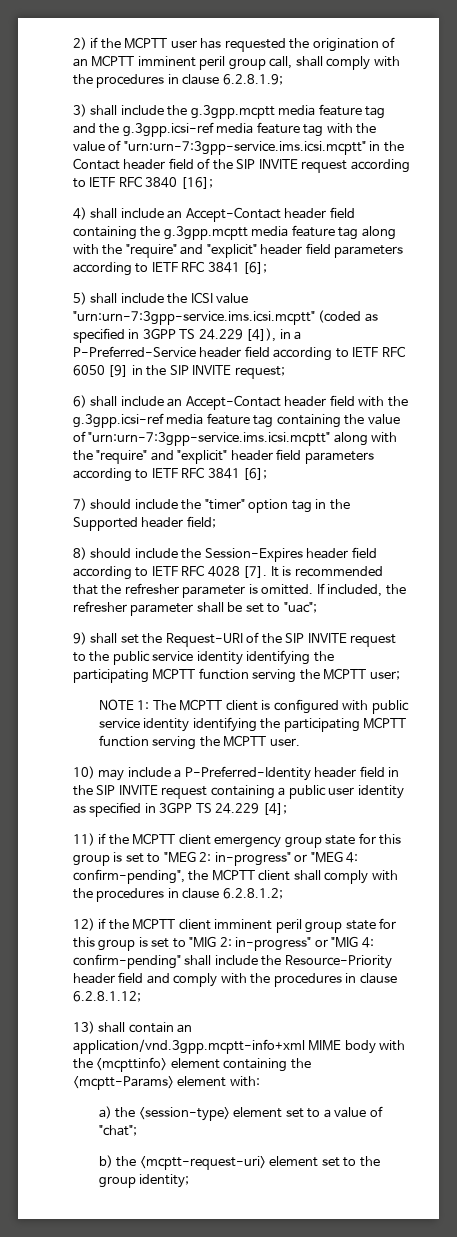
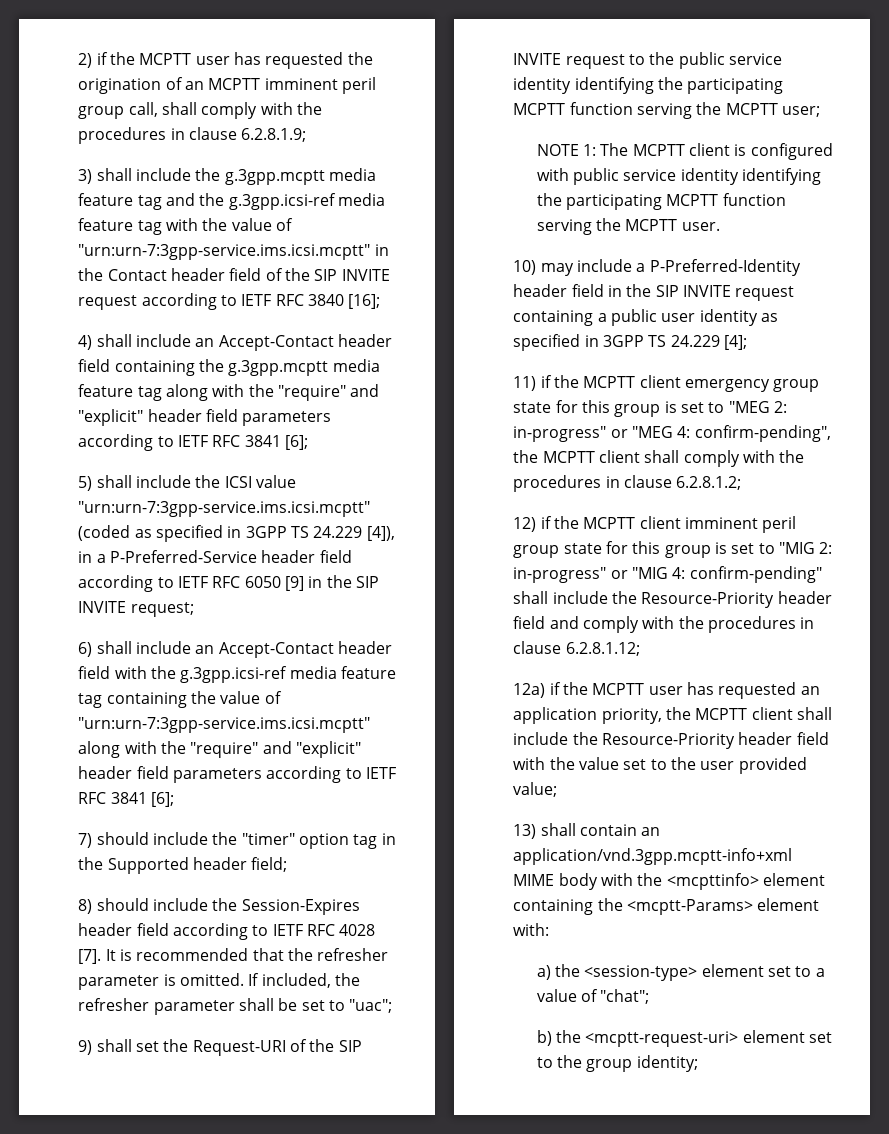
+ 12a) if the MCPTT user has requested an application priority, the MCPTT client shall include the Resource-Priority header field with the value set to the user provided value;

